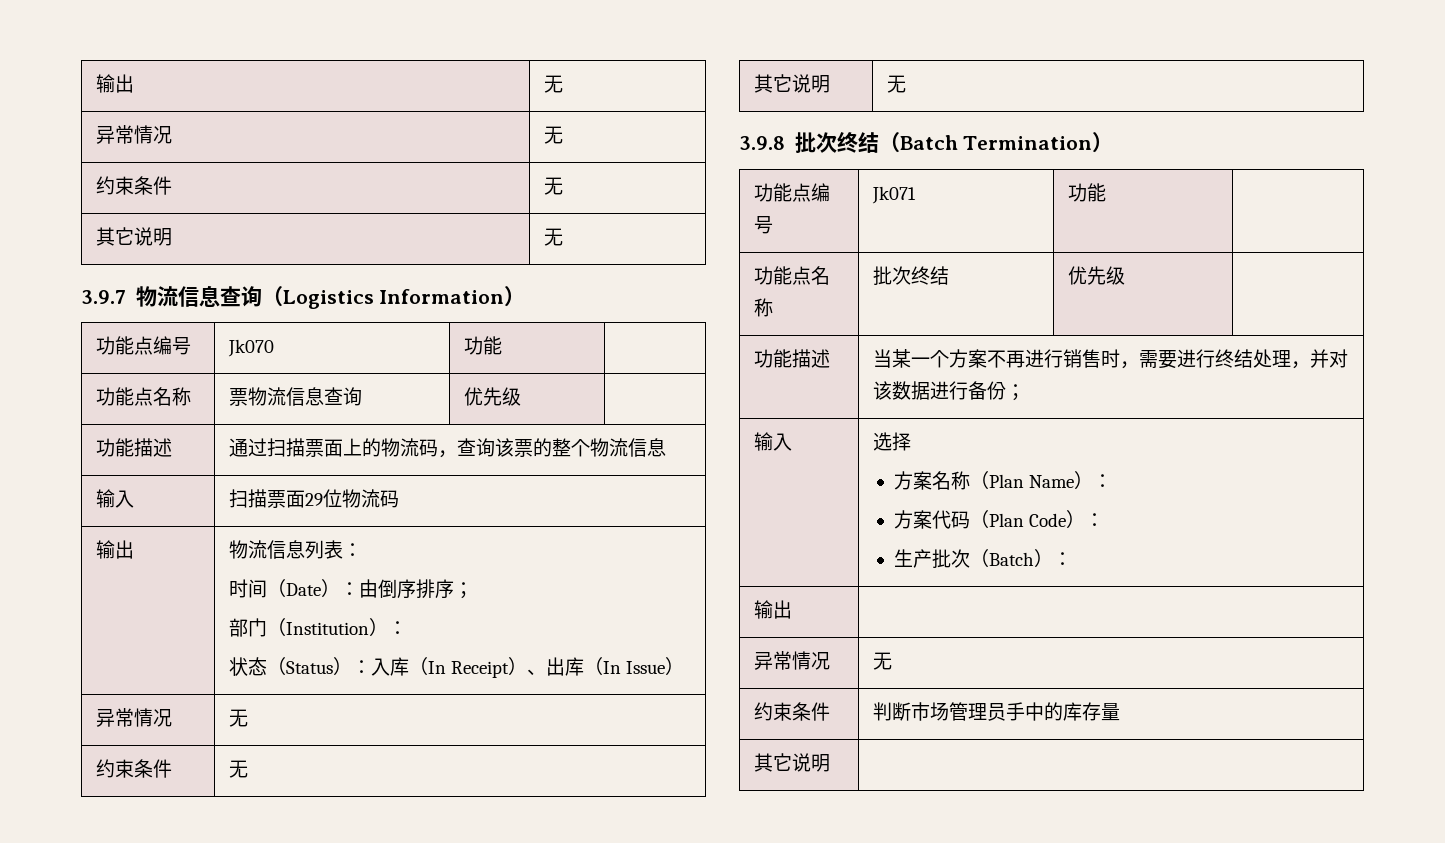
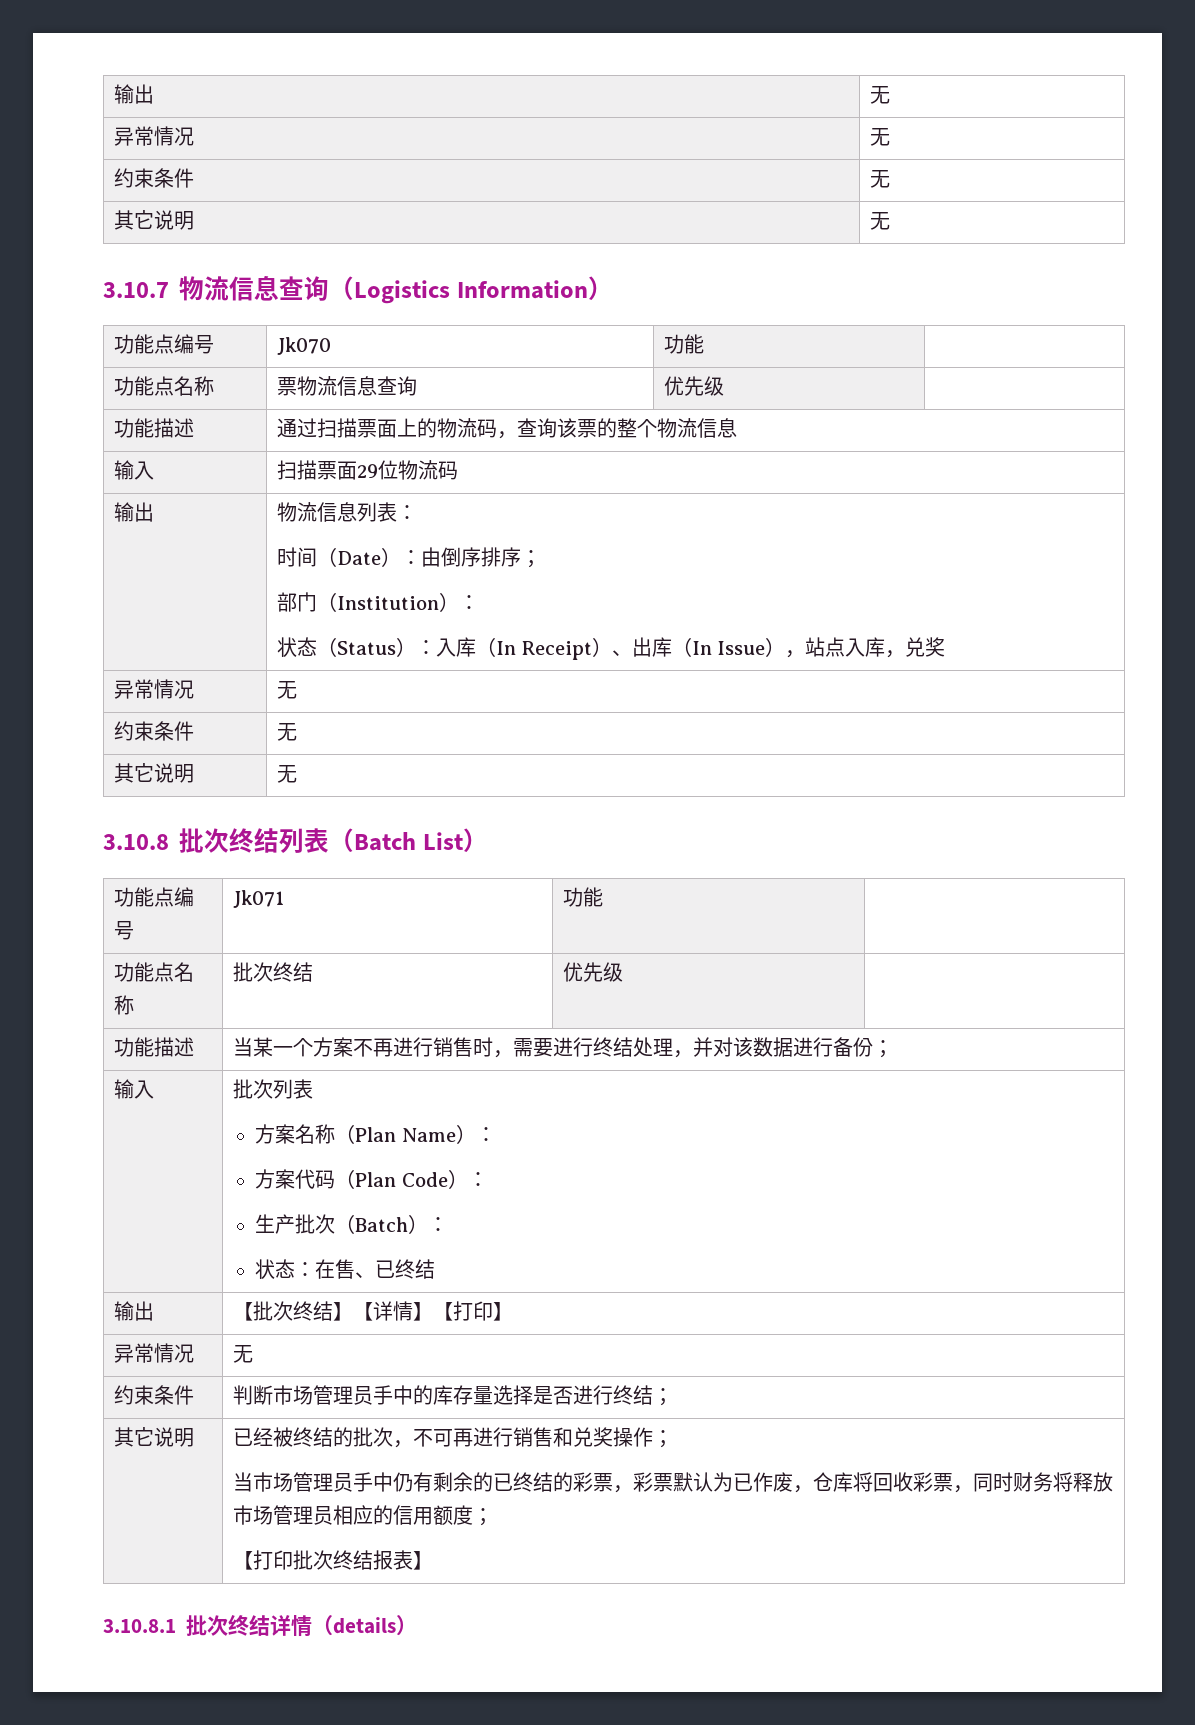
- 3.9.7物流信息查询（Logistics Information）
+ 3.10.7物流信息查询（Logistics Information）
  输出 | 物流信息列表：
  时间（Date）：由倒序排序；
  部门（Institution）：
- 状态（Status）：入库（In Receipt）、出库（In Issue）
+ 状态（Status）：入库（In Receipt）、出库（In Issue），站点入库，兑奖
  异常情况 | 无
  约束条件 | 无
  其它说明 | 无
- 3.9.8批次终结（Batch Termination）
+ 3.10.8批次终结列表（Batch List）
- 输入 | 选择
+ 输入 | 批次列表
  方案名称（Plan Name）：
  方案代码（Plan Code）：
  生产批次（Batch）：
- 输出 |
+ 状态：在售、已终结
+ 输出 | 【批次终结】【详情】【打印】
- 约束条件 | 判断市场管理员手中的库存量
- 其它说明 |
+ 约束条件 | 判断市场管理员手中的库存量选择是否进行终结；
+ 其它说明 | 已经被终结的批次，不可再进行销售和兑奖操作；
+ 当市场管理员手中仍有剩余的已终结的彩票，彩票默认为已作废，仓库将回收彩票，同时财务将释放市场管理员相应的信用额度；
+ 【打印批次终结报表】
+ 3.10.8.1批次终结详情（details）

